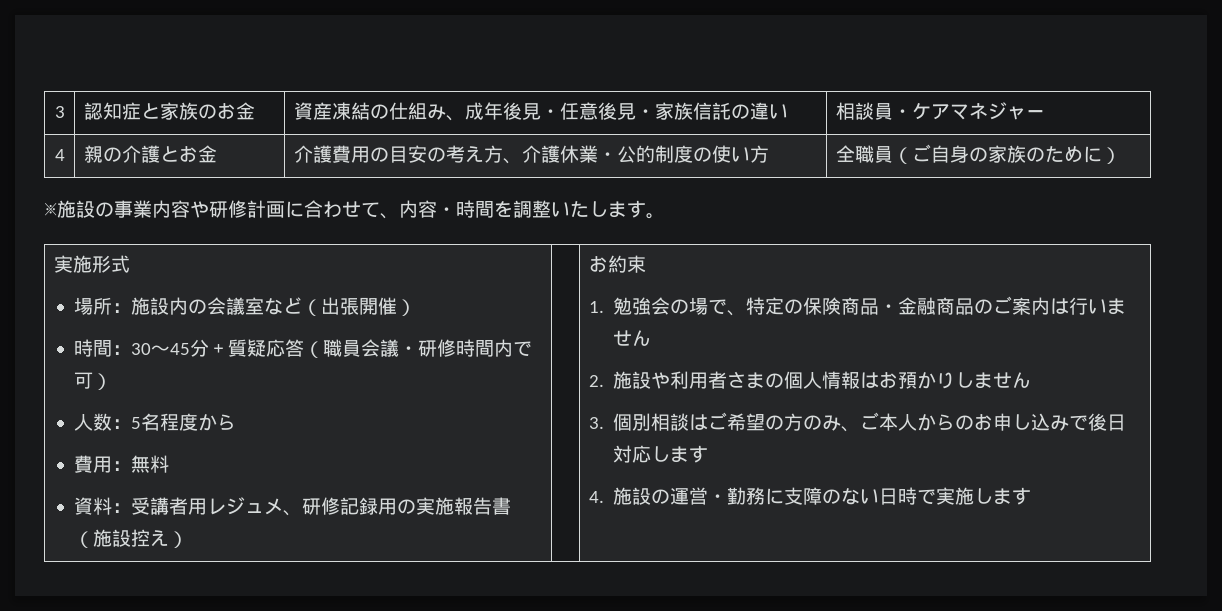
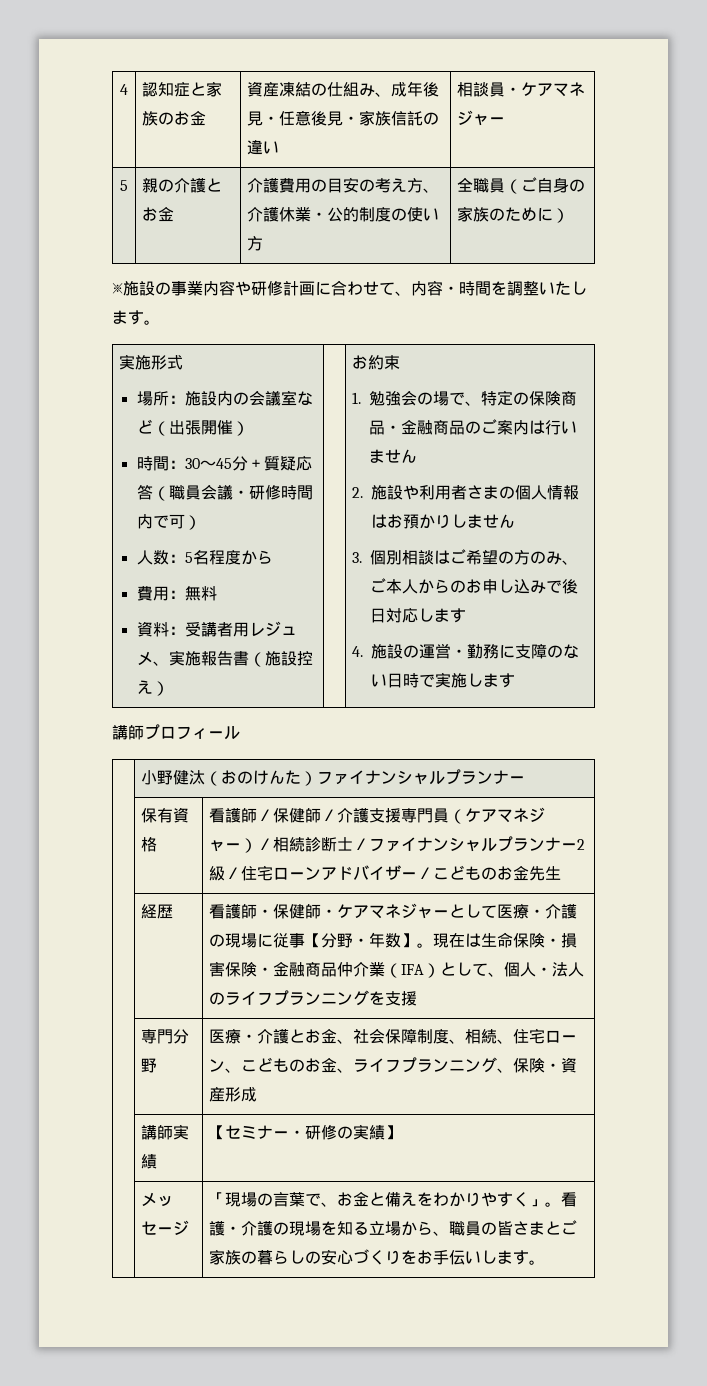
- 3 | 認知症と家族のお金 | 資産凍結の仕組み、成年後見・任意後見・家族信託の違い | 相談員・ケアマネジャー
+ 4 | 認知症と家族のお金 | 資産凍結の仕組み、成年後見・任意後見・家族信託の違い | 相談員・ケアマネジャー
- 4 | 親の介護とお金 | 介護費用の目安の考え方、介護休業・公的制度の使い方 | 全職員（ご自身の家族のために）
+ 5 | 親の介護とお金 | 介護費用の目安の考え方、介護休業・公的制度の使い方 | 全職員（ご自身の家族のために）
- 資料：受講者用レジュメ、研修記録用の実施報告書（施設控え）
+ 資料：受講者用レジュメ、実施報告書（施設控え）
+ 講師プロフィール
+ | 小野健汰（おのけんた）ファイナンシャルプランナー
+ | 保有資格 | 看護師／保健師／介護支援専門員（ケアマネジャー）／相続診断士／ファイナンシャルプランナー2級／住宅ローンアドバイザー／こどものお金先生
+ | 経歴 | 看護師・保健師・ケアマネジャーとして医療・介護の現場に従事【分野・年数】。現在は生命保険・損害保険・金融商品仲介業（IFA）として、個人・法人のライフプランニングを支援
+ | 専門分野 | 医療・介護とお金、社会保障制度、相続、住宅ローン、こどものお金、ライフプランニング、保険・資産形成
+ | 講師実績 | 【セミナー・研修の実績】
+ | メッセージ | 「現場の言葉で、お金と備えをわかりやすく」。看護・介護の現場を知る立場から、職員の皆さまとご家族の暮らしの安心づくりをお手伝いします。

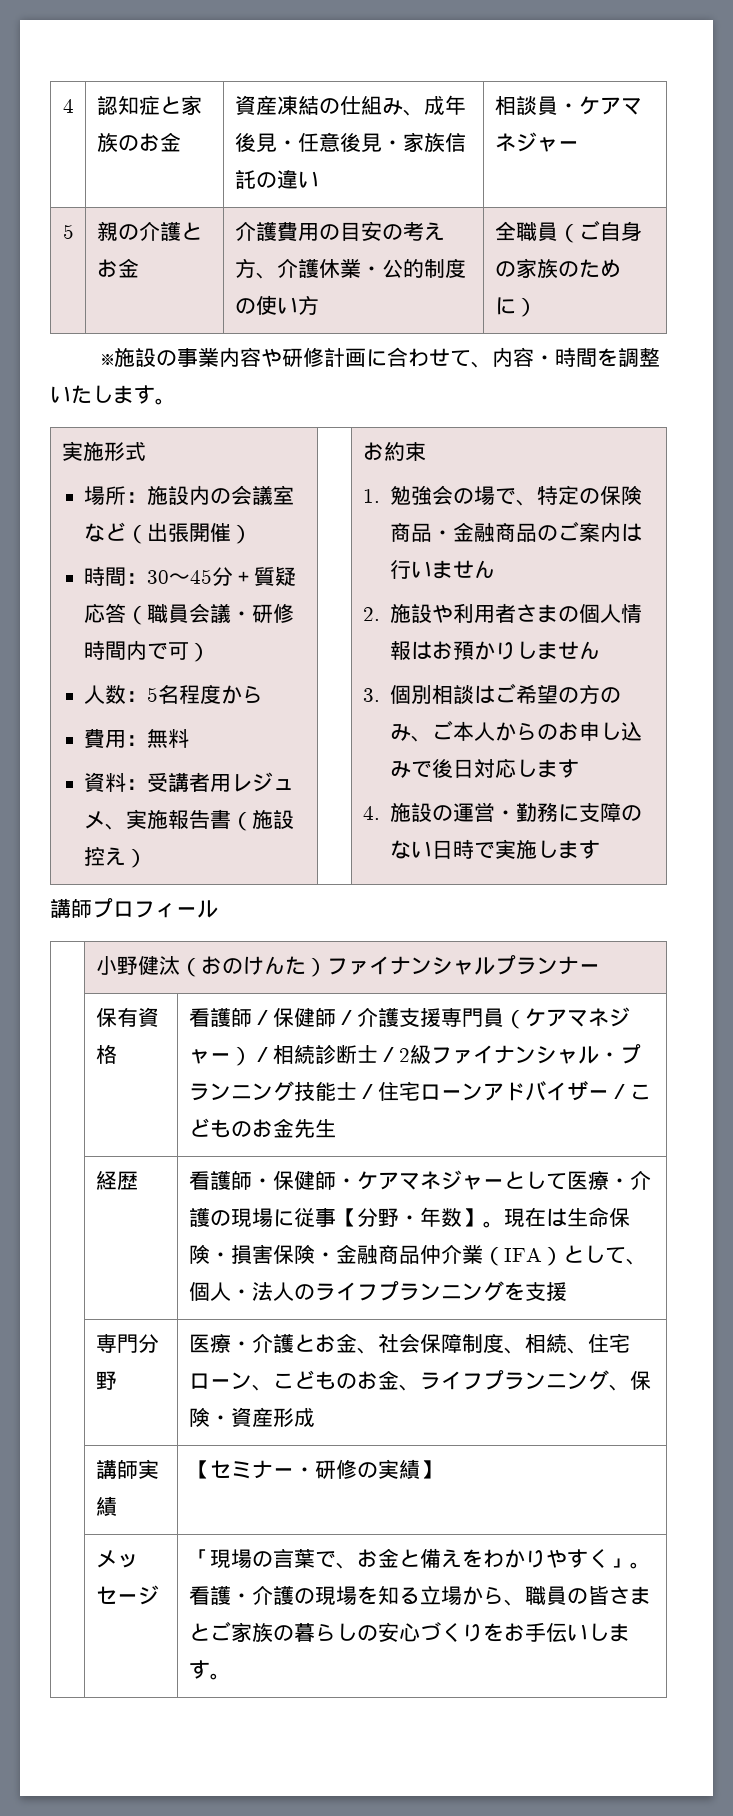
- | 保有資格 | 看護師／保健師／介護支援専門員（ケアマネジャー）／相続診断士／ファイナンシャルプランナー2級／住宅ローンアドバイザー／こどものお金先生
+ | 保有資格 | 看護師／保健師／介護支援専門員（ケアマネジャー）／相続診断士／2級ファイナンシャル・プランニング技能士／住宅ローンアドバイザー／こどものお金先生

